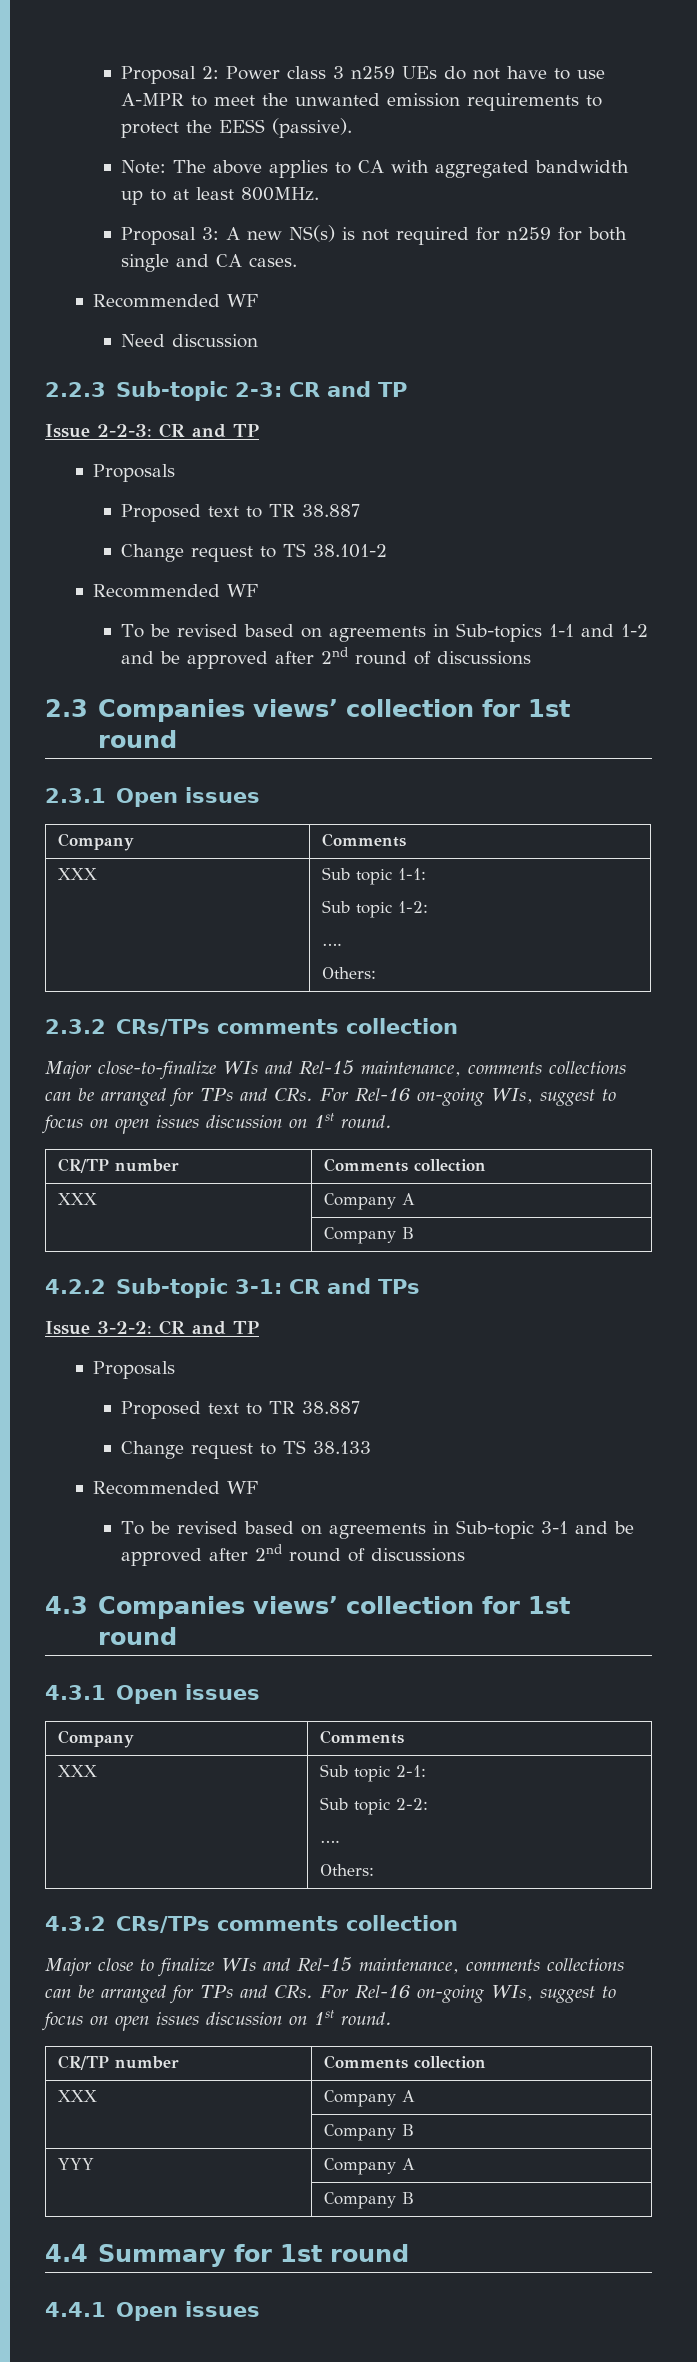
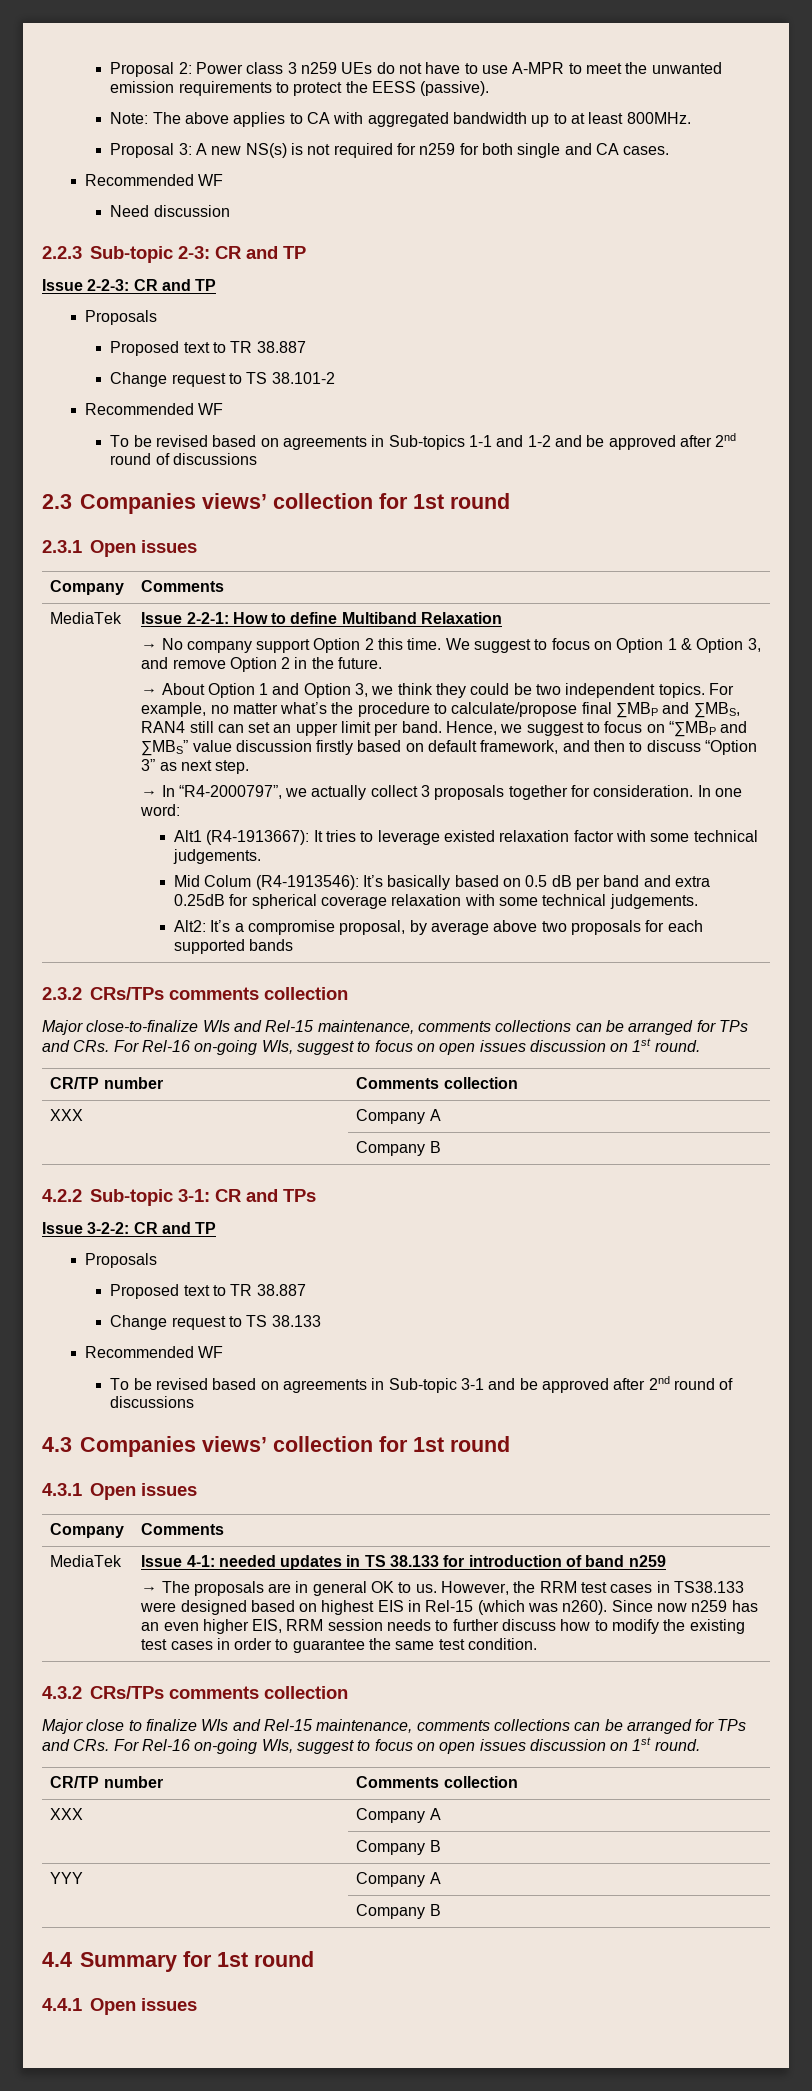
- XXX | Sub topic 1-1:
- Sub topic 1-2:
- ….
- Others:
+ MediaTek | Issue 2-2-1: How to define Multiband Relaxation
+ → No company support Option 2 this time. We suggest to focus on Option 1 & Option 3, and remove Option 2 in the future.
+ → About Option 1 and Option 3, we think they could be two independent topics. For example, no matter what’s the procedure to calculate/propose final ∑MBP and ∑MBS, RAN4 still can set an upper limit per band. Hence, we suggest to focus on “∑MBP and ∑MBS” value discussion firstly based on default framework, and then to discuss “Option 3” as next step.
+ → In “R4-2000797”, we actually collect 3 proposals together for consideration. In one word:
+ Alt1 (R4-1913667): It tries to leverage existed relaxation factor with some technical judgements.
+ Mid Colum (R4-1913546): It’s basically based on 0.5 dB per band and extra 0.25dB for spherical coverage relaxation with some technical judgements.
+ Alt2: It’s a compromise proposal, by average above two proposals for each supported bands
- XXX | Sub topic 2-1:
- Sub topic 2-2:
- ….
- Others:
+ MediaTek | Issue 4-1: needed updates in TS 38.133 for introduction of band n259
+ → The proposals are in general OK to us. However, the RRM test cases in TS38.133 were designed based on highest EIS in Rel-15 (which was n260). Since now n259 has an even higher EIS, RRM session needs to further discuss how to modify the existing test cases in order to guarantee the same test condition.

